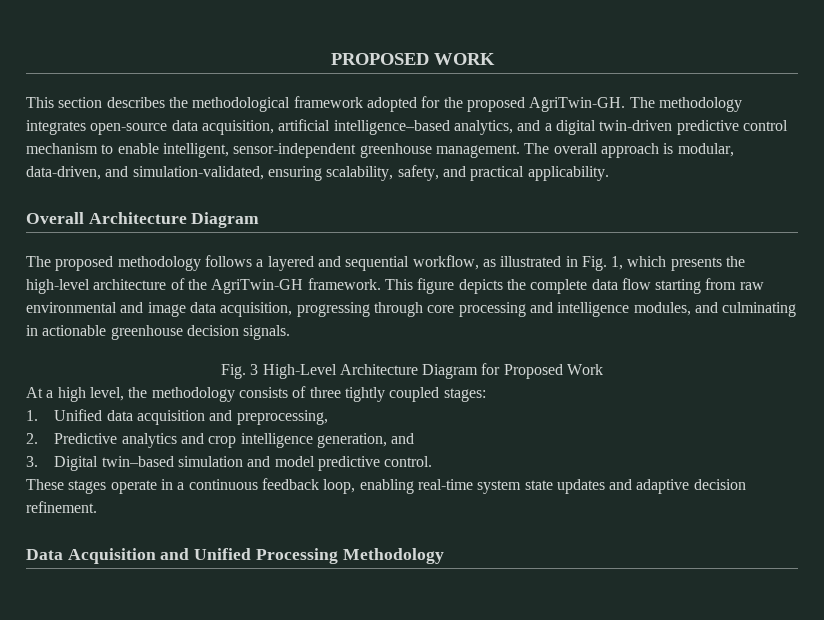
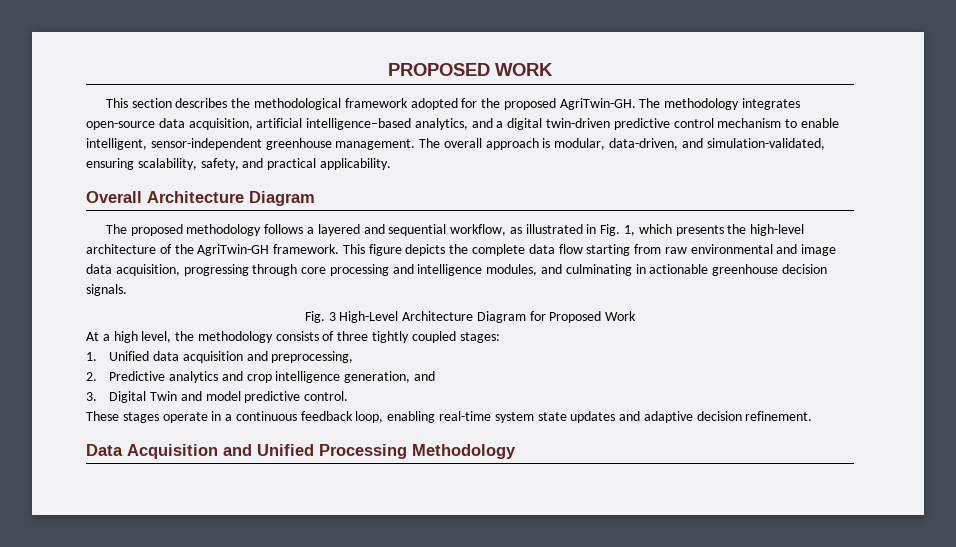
- 3. Digital twin–based simulation and model predictive control.
+ 3. Digital Twin and model predictive control.

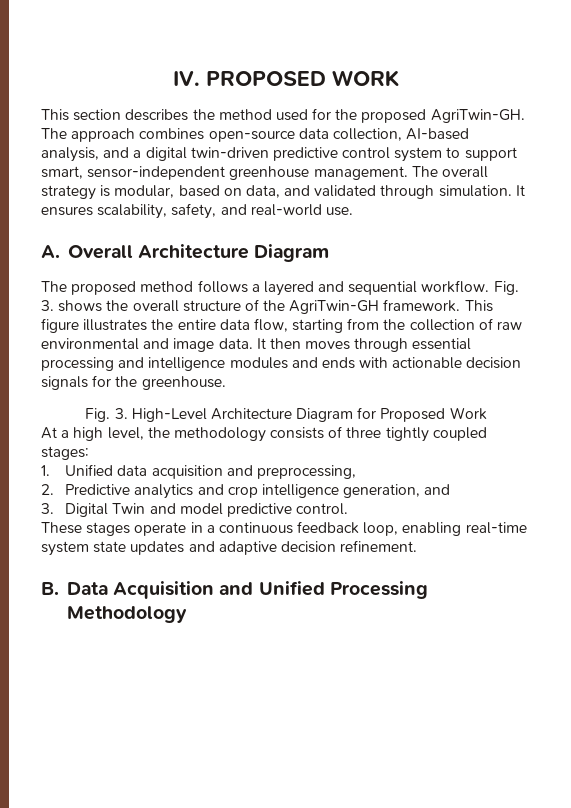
- PROPOSED WORK
+ IV. PROPOSED WORK
- This section describes the methodological framework adopted for the proposed AgriTwin-GH.
+ This section describes the method used for the proposed AgriTwin-GH.
- The methodology integrates open-source data acquisition, artificial intelligence–based analytics, and a digital twin-driven predictive control mechanism to enable intelligent, sensor-independent greenhouse management.
+ The approach combines open-source data collection, AI-based analysis, and a digital twin-driven predictive control system to support smart, sensor-independent greenhouse management.
- The overall approach is modular, data-driven, and simulation-validated, ensuring scalability, safety, and practical applicability.
- Overall Architecture Diagram
+ The overall strategy is modular, based on data, and validated through simulation. It ensures scalability, safety, and real-world use.
+ A. Overall Architecture Diagram
- The proposed methodology follows a layered and sequential workflow, as illustrated in Fig. 1, which presents the high-level architecture of the AgriTwin-GH framework.
+ The proposed method follows a layered and sequential workflow. Fig. 3. shows the overall structure of the AgriTwin-GH framework.
- This figure depicts the complete data flow starting from raw environmental and image data acquisition, progressing through core processing and intelligence modules, and culminating in actionable greenhouse decision signals.
- Fig. 3 High-Level Architecture Diagram for Proposed Work
+ This figure illustrates the entire data flow, starting from the collection of raw environmental and image data. It then moves through essential processing and intelligence modules and ends with actionable decision signals for the greenhouse.
+ Fig. 3. High-Level Architecture Diagram for Proposed Work
- Data Acquisition and Unified Processing Methodology
+ B. Data Acquisition and Unified Processing Methodology

